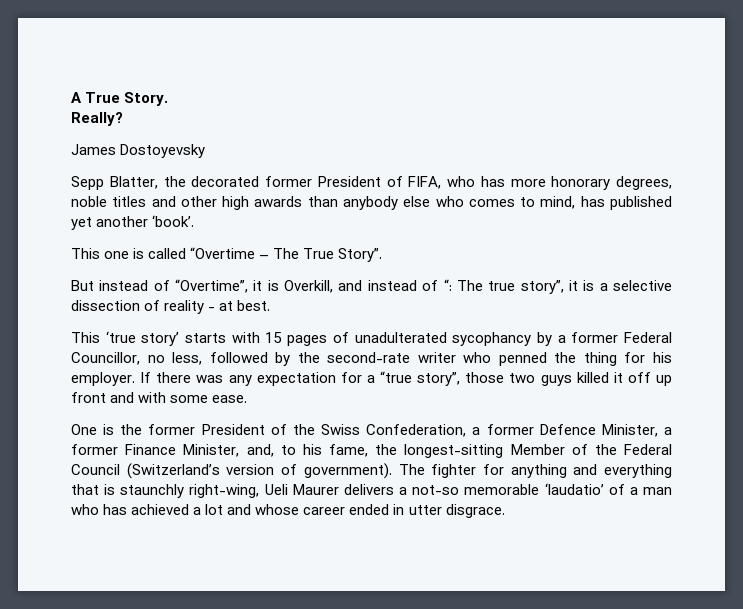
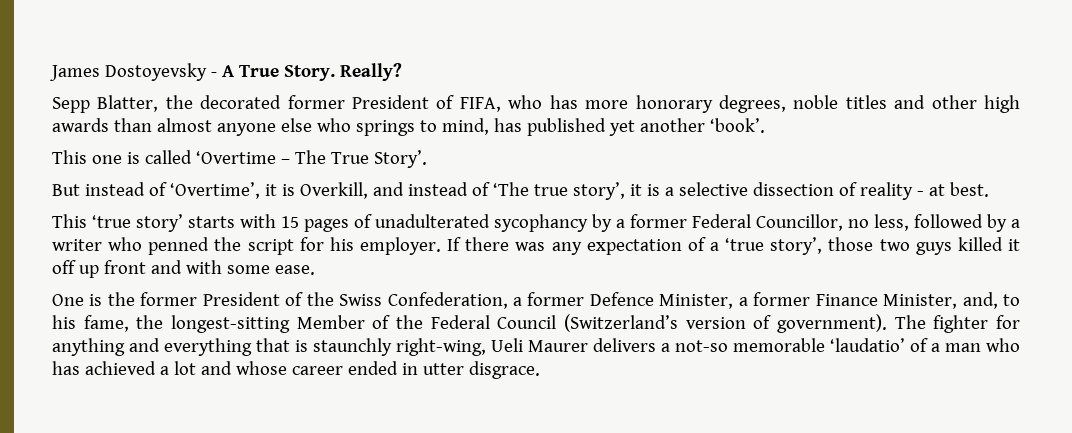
- A True Story.
- Really?
+ James Dostoyevsky - A True Story. Really?
- James Dostoyevsky
- Sepp Blatter, the decorated former President of FIFA, who has more honorary degrees, noble titles and other high awards than anybody else who comes to mind, has published yet another ‘book’.
+ Sepp Blatter, the decorated former President of FIFA, who has more honorary degrees, noble titles and other high awards than almost anyone else who springs to mind, has published yet another ‘book’.
- This one is called “Overtime – The True Story”.
+ This one is called ‘Overtime – The True Story’.
- But instead of “Overtime”, it is Overkill, and instead of “: The true story”, it is a selective dissection of reality - at best.
+ But instead of ‘Overtime’, it is Overkill, and instead of ‘The true story’, it is a selective dissection of reality - at best.
- This ‘true story’ starts with 15 pages of unadulterated sycophancy by a former Federal Councillor, no less, followed by the second-rate writer who penned the thing for his employer.
+ This ‘true story’ starts with 15 pages of unadulterated sycophancy by a former Federal Councillor, no less, followed by a writer who penned the script for his employer.
- If there was any expectation for a “true story”, those two guys killed it off up front and with some ease.
+ If there was any expectation of a ‘true story’, those two guys killed it off up front and with some ease.

